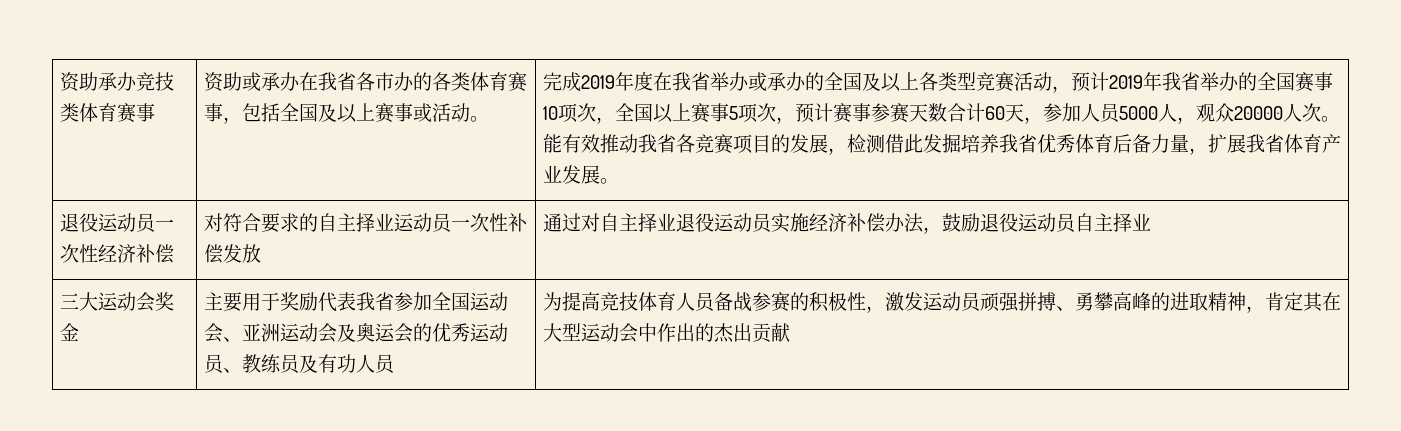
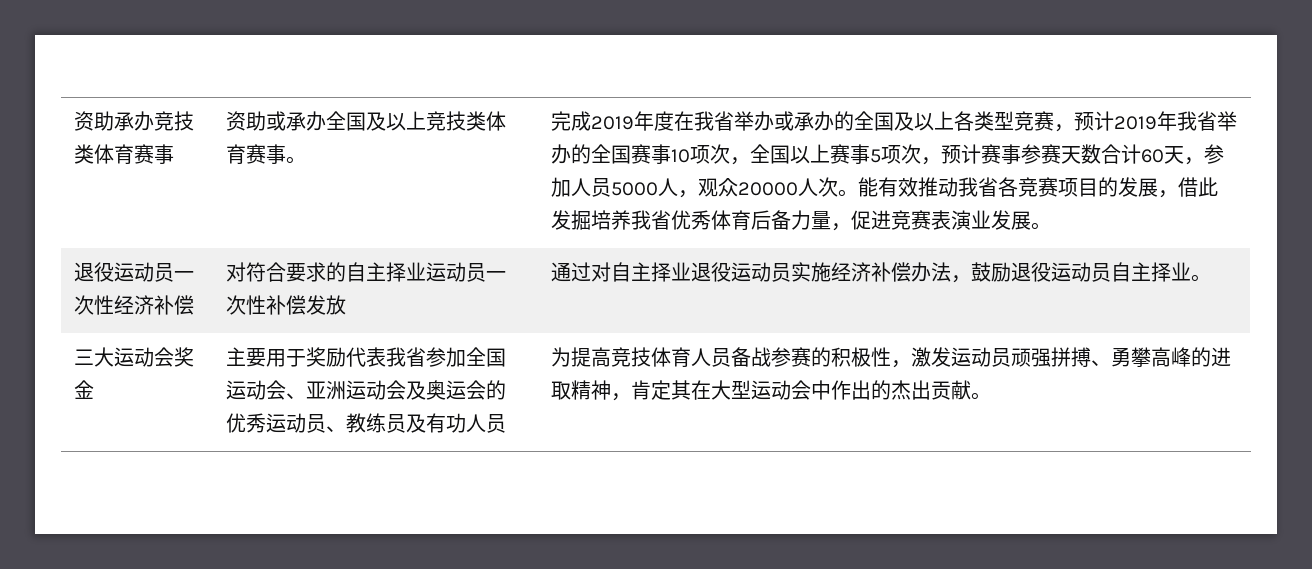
- 资助或承办在我省各市办的各类体育赛事，包括全国及以上赛事或活动。
+ 资助或承办全国及以上竞技类体育赛事。
- 完成2019年度在我省举办或承办的全国及以上各类型竞赛活动，预计2019年我省举办的全国赛事10项次，全国以上赛事5项次，预计赛事参赛天数合计60天，参加人员5000人，观众20000人次。
+ 完成2019年度在我省举办或承办的全国及以上各类型竞赛，预计2019年我省举办的全国赛事10项次，全国以上赛事5项次，预计赛事参赛天数合计60天，参加人员5000人，观众20000人次。
- 能有效推动我省各竞赛项目的发展，检测借此发掘培养我省优秀体育后备力量，扩展我省体育产业发展。
+ 能有效推动我省各竞赛项目的发展，借此发掘培养我省优秀体育后备力量，促进竞赛表演业发展。
- 退役运动员一次性经济补偿 | 对符合要求的自主择业运动员一次性补偿发放 | 通过对自主择业退役运动员实施经济补偿办法，鼓励退役运动员自主择业
+ 退役运动员一次性经济补偿 | 对符合要求的自主择业运动员一次性补偿发放 | 通过对自主择业退役运动员实施经济补偿办法，鼓励退役运动员自主择业。
- 为提高竞技体育人员备战参赛的积极性，激发运动员顽强拼搏、勇攀高峰的进取精神，肯定其在大型运动会中作出的杰出贡献
+ 为提高竞技体育人员备战参赛的积极性，激发运动员顽强拼搏、勇攀高峰的进取精神，肯定其在大型运动会中作出的杰出贡献。

